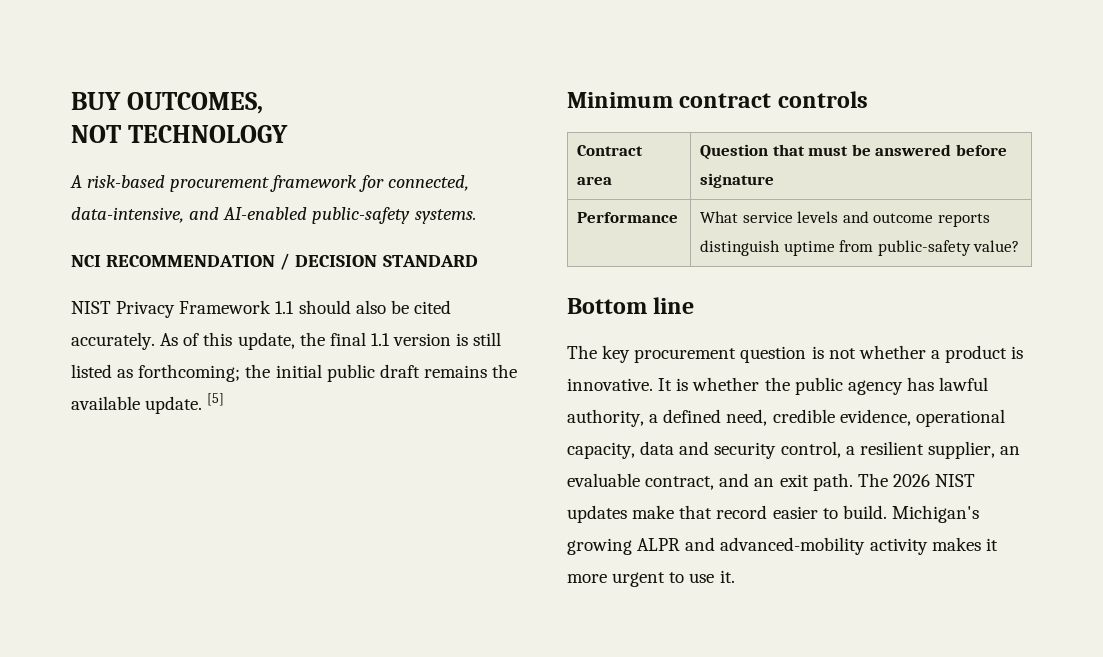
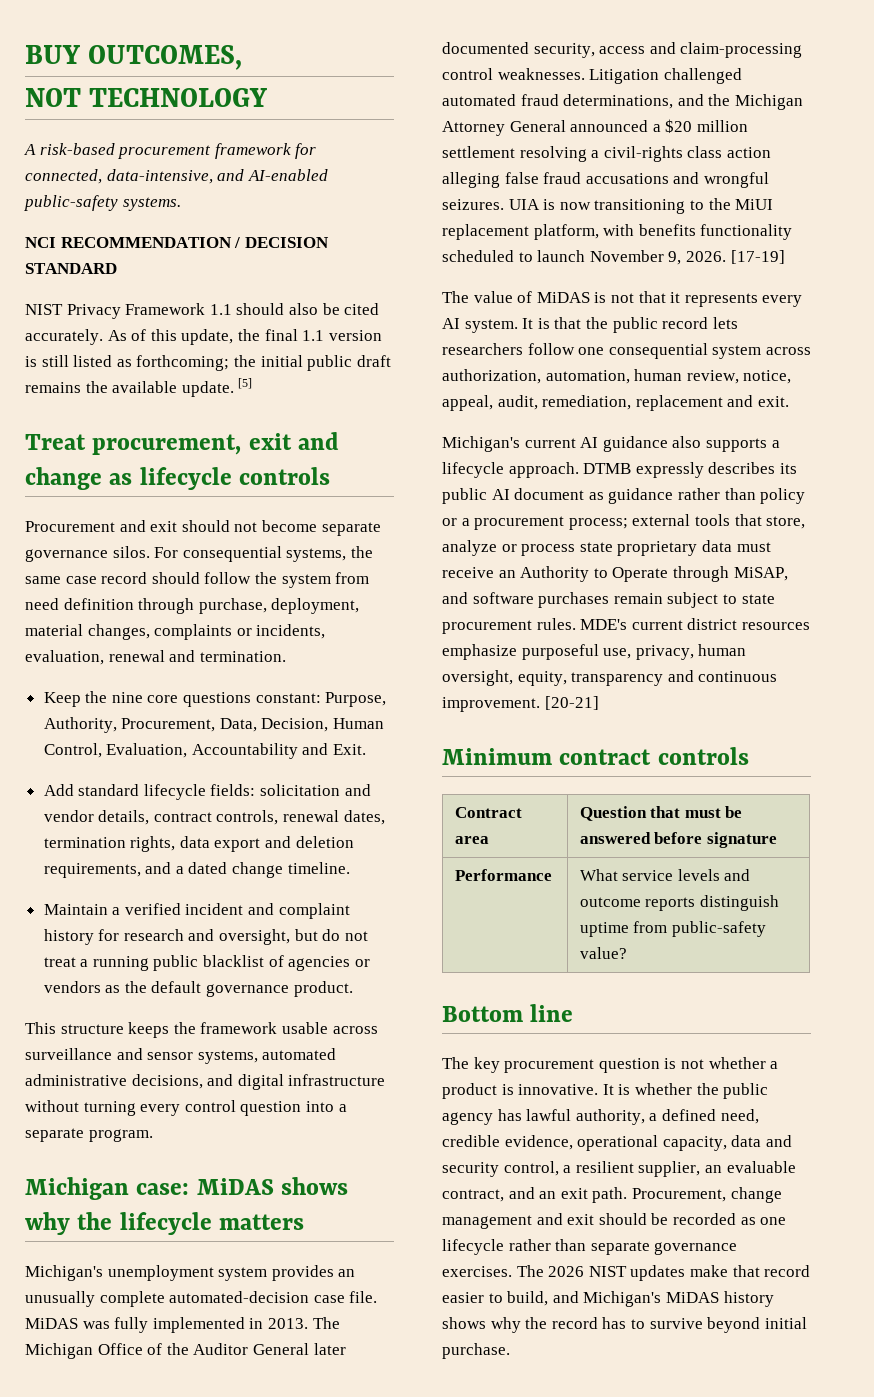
+ Treat procurement, exit and change as lifecycle controls
+ Procurement and exit should not become separate governance silos. For consequential systems, the same case record should follow the system from need definition through purchase, deployment, material changes, complaints or incidents, evaluation, renewal and termination.
+ Keep the nine core questions constant: Purpose, Authority, Procurement, Data, Decision, Human Control, Evaluation, Accountability and Exit.
+ Add standard lifecycle fields: solicitation and vendor details, contract controls, renewal dates, termination rights, data export and deletion requirements, and a dated change timeline.
+ Maintain a verified incident and complaint history for research and oversight, but do not treat a running public blacklist of agencies or vendors as the default governance product.
+ This structure keeps the framework usable across surveillance and sensor systems, automated administrative decisions, and digital infrastructure without turning every control question into a separate program.
+ Michigan case: MiDAS shows why the lifecycle matters
+ Michigan's unemployment system provides an unusually complete automated-decision case file. MiDAS was fully implemented in 2013. The Michigan Office of the Auditor General later documented security, access and claim-processing control weaknesses. Litigation challenged automated fraud determinations, and the Michigan Attorney General announced a $20 million settlement resolving a civil-rights class action alleging false fraud accusations and wrongful seizures. UIA is now transitioning to the MiUI replacement platform, with benefits functionality scheduled to launch November 9, 2026. [17-19]
+ The value of MiDAS is not that it represents every AI system. It is that the public record lets researchers follow one consequential system across authorization, automation, human review, notice, appeal, audit, remediation, replacement and exit.
+ Michigan's current AI guidance also supports a lifecycle approach. DTMB expressly describes its public AI document as guidance rather than policy or a procurement process; external tools that store, analyze or process state proprietary data must receive an Authority to Operate through MiSAP, and software purchases remain subject to state procurement rules. MDE's current district resources emphasize purposeful use, privacy, human oversight, equity, transparency and continuous improvement. [20-21]
+ Procurement, change management and exit should be recorded as one lifecycle rather than separate governance exercises.
- The 2026 NIST updates make that record easier to build. Michigan's growing ALPR and advanced-mobility activity makes it more urgent to use it.
+ The 2026 NIST updates make that record easier to build, and Michigan's MiDAS history shows why the record has to survive beyond initial purchase.

